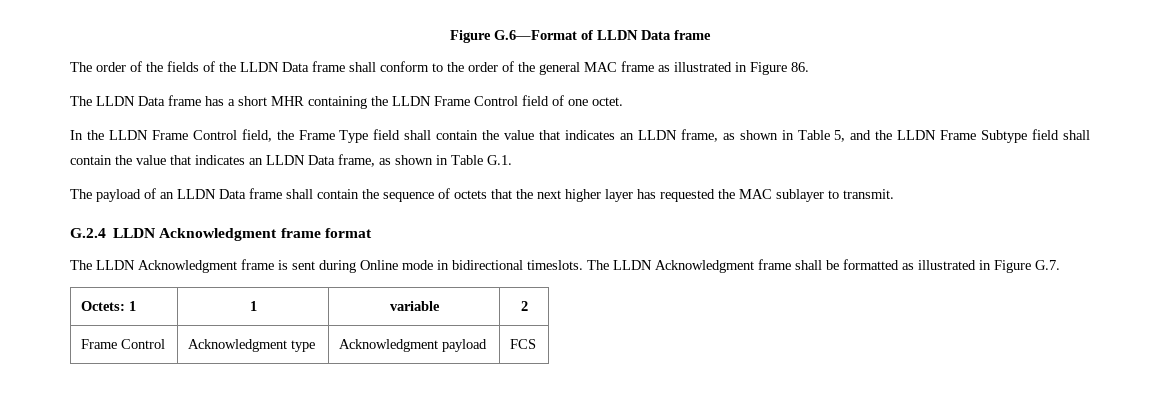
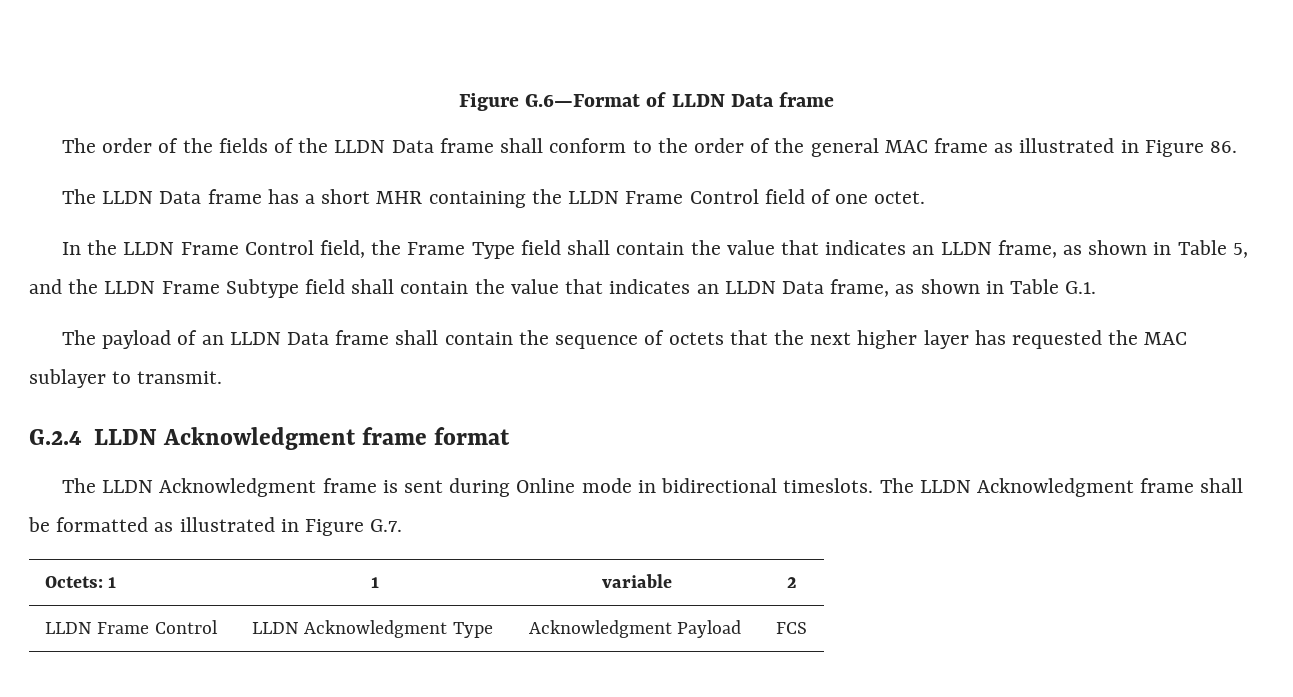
- Frame Control | Acknowledgment type | Acknowledgment payload | FCS
+ LLDN Frame Control | LLDN Acknowledgment Type | Acknowledgment Payload | FCS

